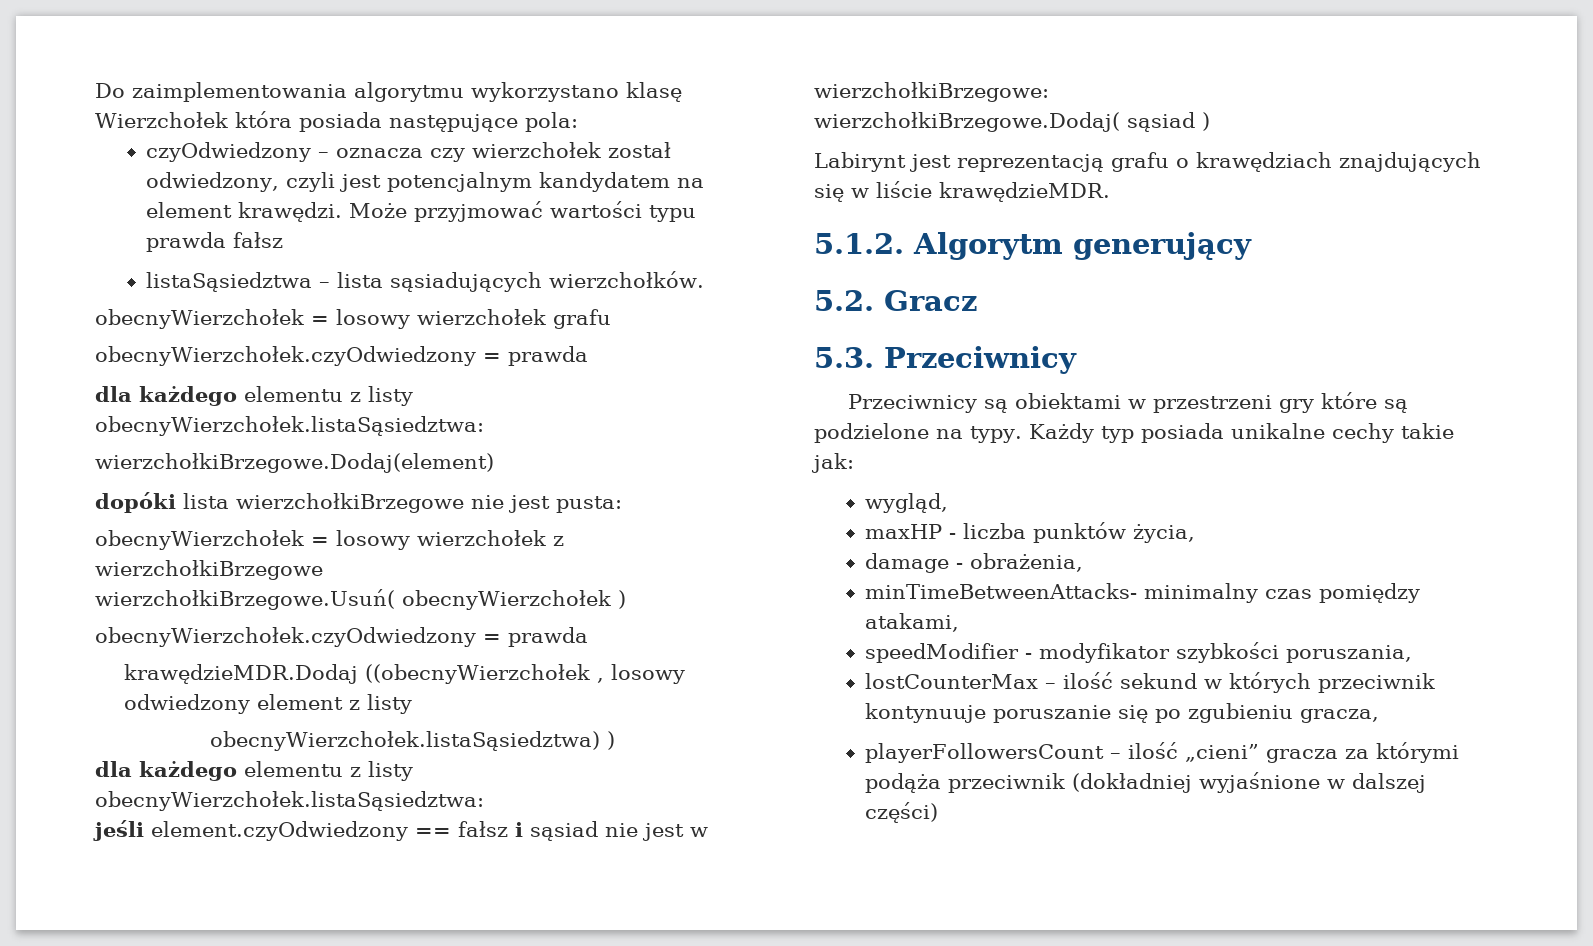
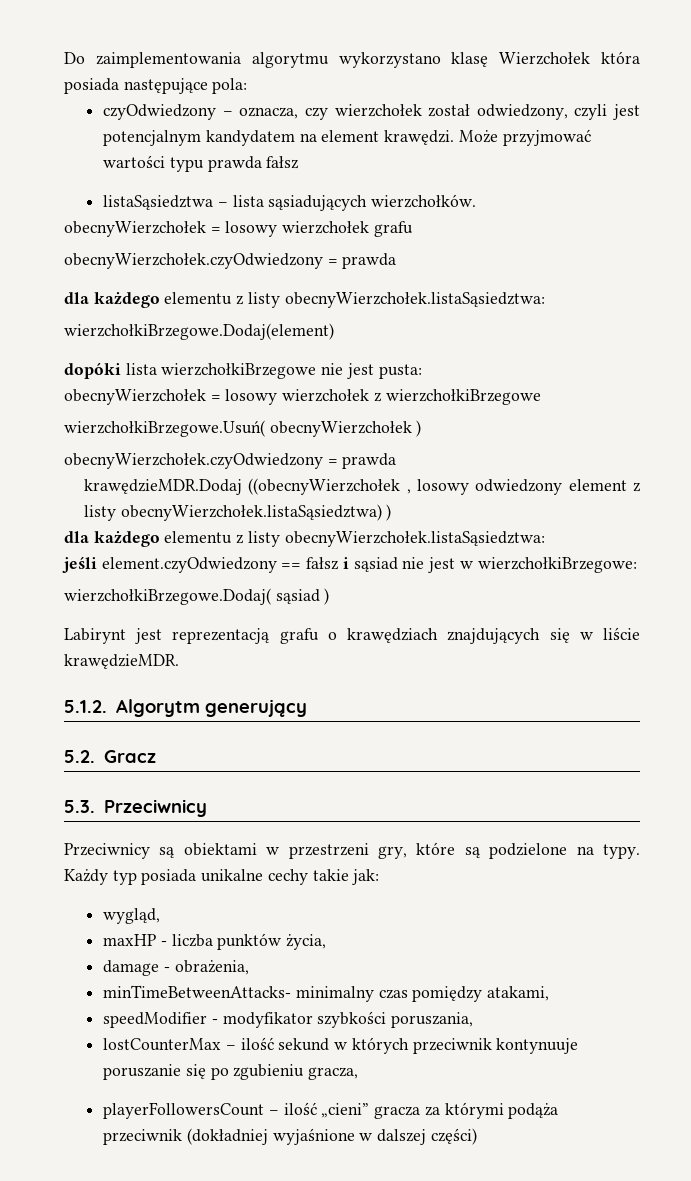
- czyOdwiedzony – oznacza czy wierzchołek został odwiedzony, czyli jest potencjalnym kandydatem na element krawędzi.
+ czyOdwiedzony – oznacza, czy wierzchołek został odwiedzony, czyli jest potencjalnym kandydatem na element krawędzi.
- krawędzieMDR.Dodaj ((obecnyWierzchołek , losowy odwiedzony element z listy
- obecnyWierzchołek.listaSąsiedztwa) )
+ krawędzieMDR.Dodaj ((obecnyWierzchołek , losowy odwiedzony element z listy obecnyWierzchołek.listaSąsiedztwa) )
- Przeciwnicy są obiektami w przestrzeni gry które są podzielone na typy.
+ Przeciwnicy są obiektami w przestrzeni gry, które są podzielone na typy.

